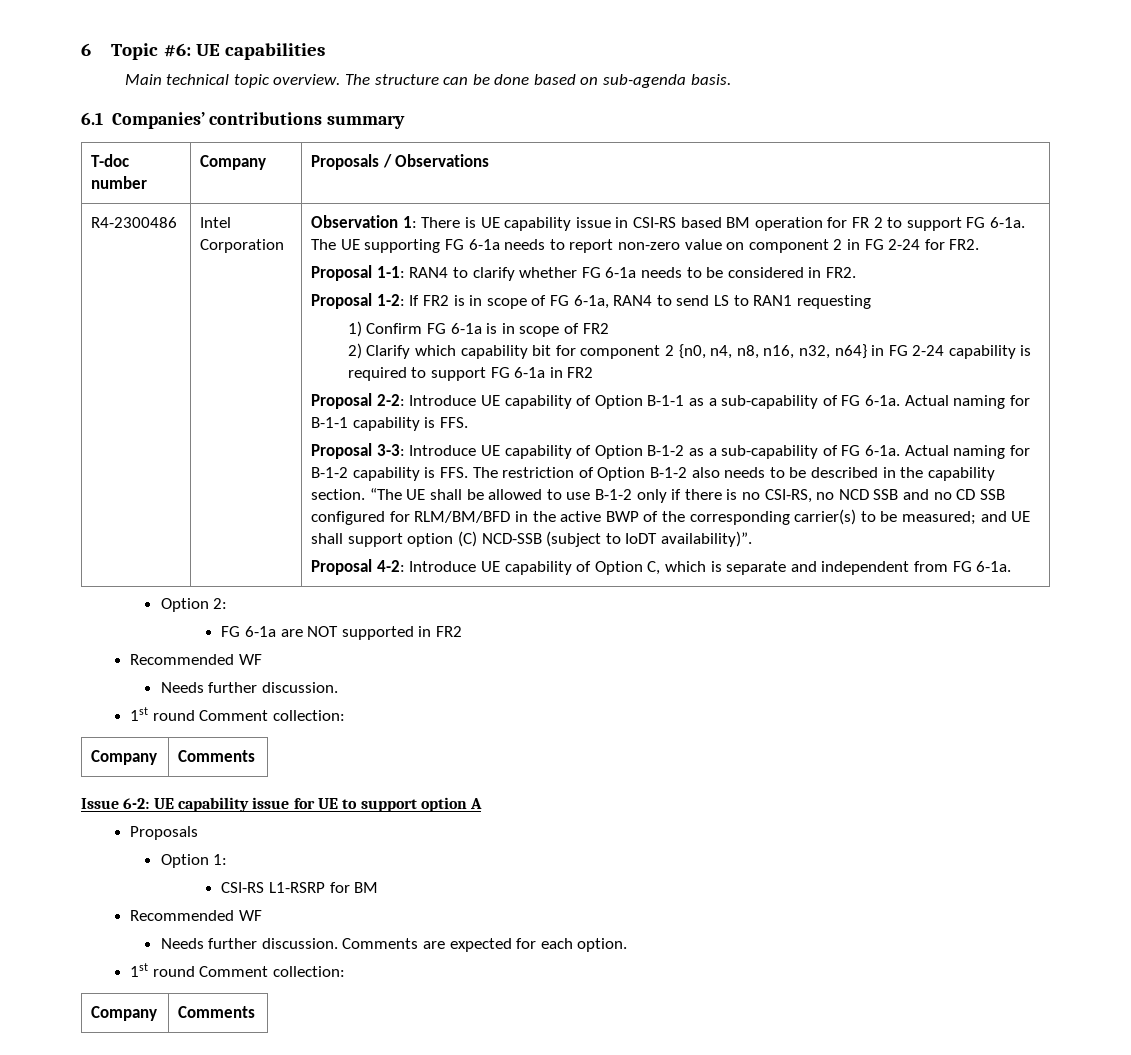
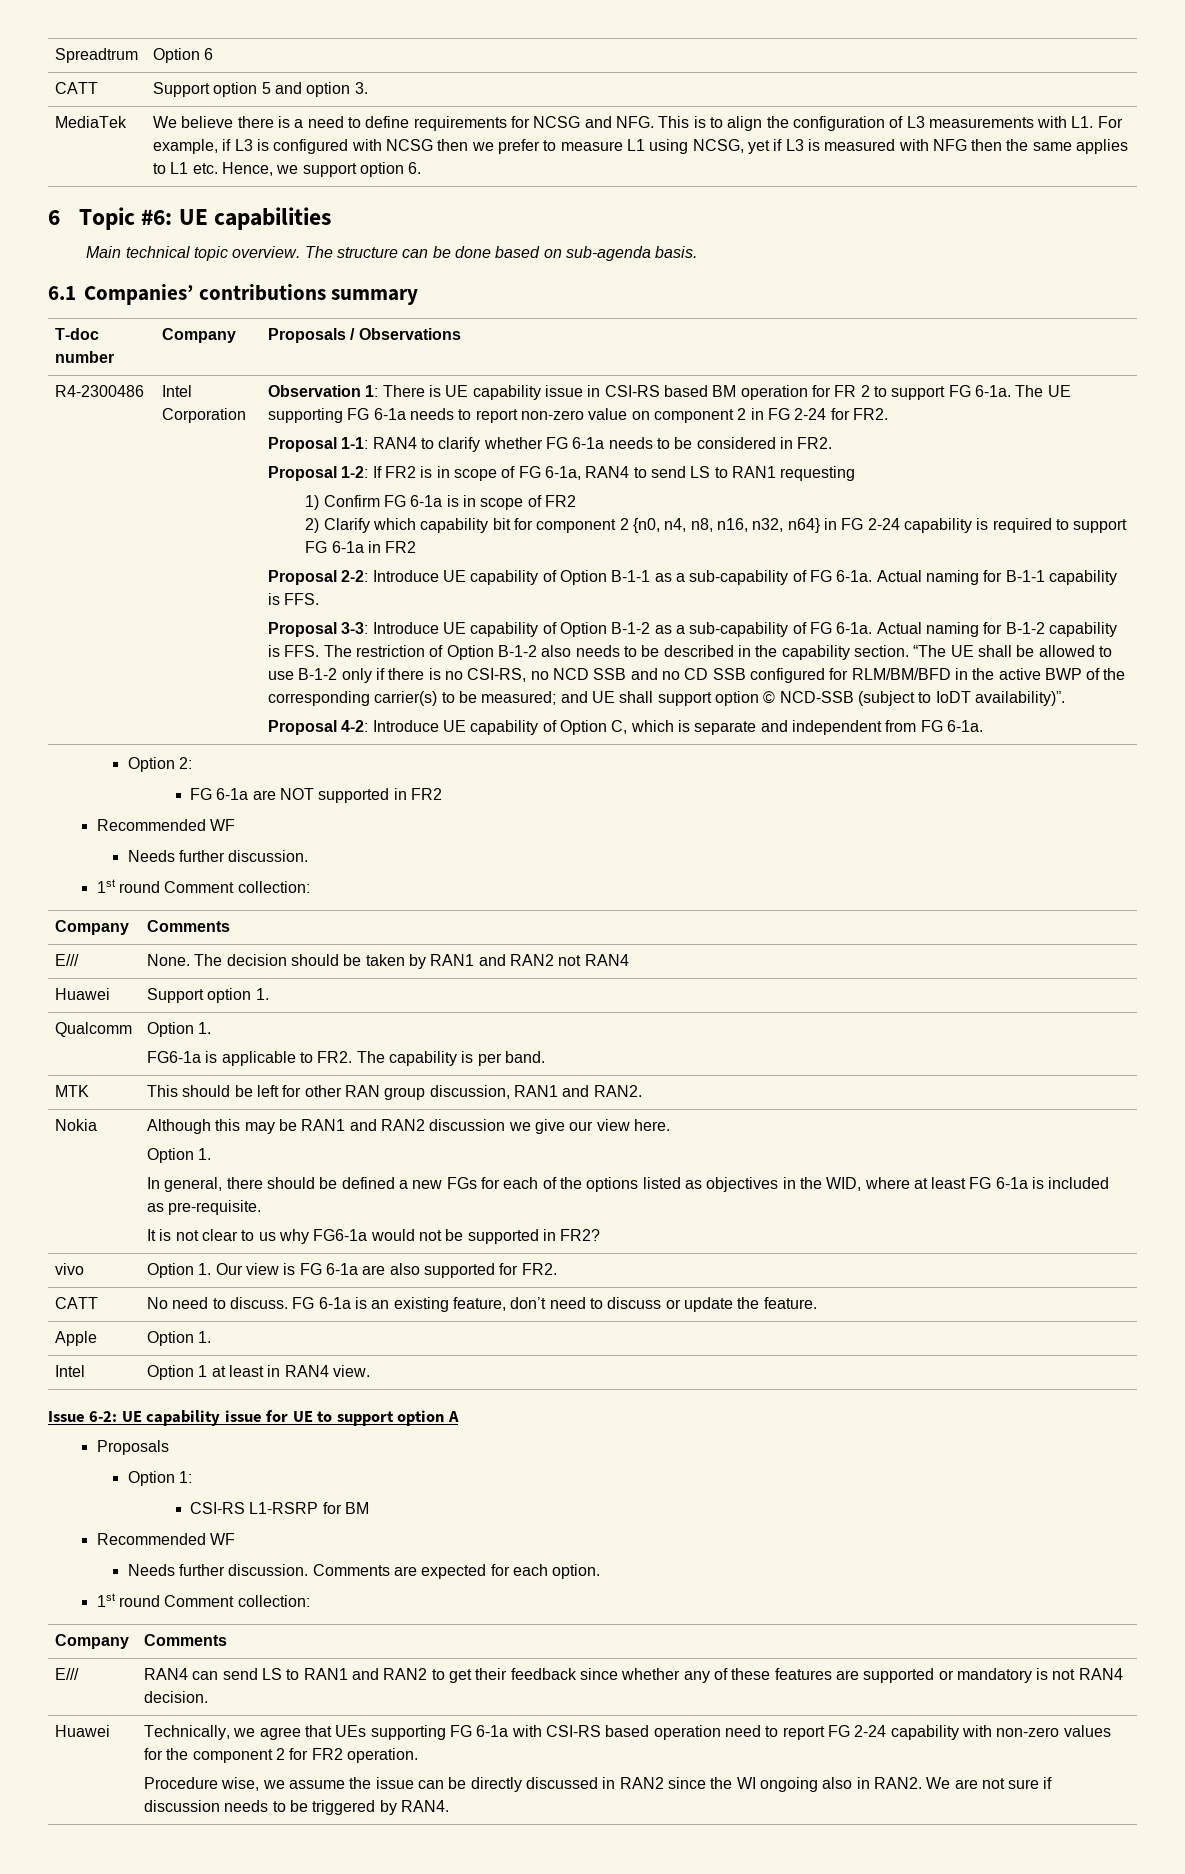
+ Spreadtrum | Option 6
+ CATT | Support option 5 and option 3.
+ MediaTek | We believe there is a need to define requirements for NCSG and NFG. This is to align the configuration of L3 measurements with L1. For example, if L3 is configured with NCSG then we prefer to measure L1 using NCSG, yet if L3 is measured with NFG then the same applies to L1 etc. Hence, we support option 6.
- “The UE shall be allowed to use B-1-2 only if there is no CSI-RS, no NCD SSB and no CD SSB configured for RLM/BM/BFD in the active BWP of the corresponding carrier(s) to be measured; and UE shall support option (C) NCD-SSB (subject to IoDT availability)”.
+ “The UE shall be allowed to use B-1-2 only if there is no CSI-RS, no NCD SSB and no CD SSB configured for RLM/BM/BFD in the active BWP of the corresponding carrier(s) to be measured; and UE shall support option © NCD-SSB (subject to IoDT availability)”.
+ E/// | None. The decision should be taken by RAN1 and RAN2 not RAN4
+ Huawei | Support option 1.
+ Qualcomm | Option 1.
+ FG6-1a is applicable to FR2. The capability is per band.
+ MTK | This should be left for other RAN group discussion, RAN1 and RAN2.
+ Nokia | Although this may be RAN1 and RAN2 discussion we give our view here.
+ Option 1.
+ In general, there should be defined a new FGs for each of the options listed as objectives in the WID, where at least FG 6-1a is included as pre-requisite.
+ It is not clear to us why FG6-1a would not be supported in FR2?
+ vivo | Option 1. Our view is FG 6-1a are also supported for FR2.
+ CATT | No need to discuss. FG 6-1a is an existing feature, don’t need to discuss or update the feature.
+ Apple | Option 1.
+ Intel | Option 1 at least in RAN4 view.
+ E/// | RAN4 can send LS to RAN1 and RAN2 to get their feedback since whether any of these features are supported or mandatory is not RAN4 decision.
+ Huawei | Technically, we agree that UEs supporting FG 6-1a with CSI-RS based operation need to report FG 2-24 capability with non-zero values for the component 2 for FR2 operation.
+ Procedure wise, we assume the issue can be directly discussed in RAN2 since the WI ongoing also in RAN2. We are not sure if discussion needs to be triggered by RAN4.

